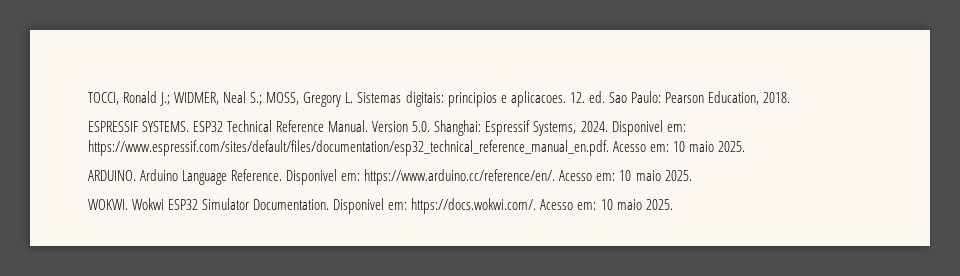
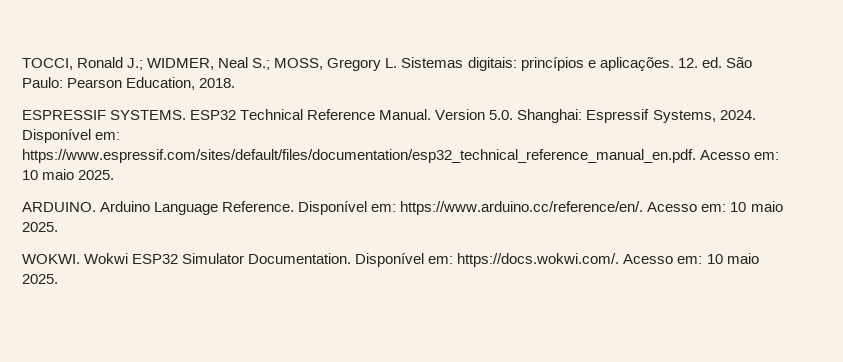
- TOCCI, Ronald J.; WIDMER, Neal S.; MOSS, Gregory L. Sistemas digitais: principios e aplicacoes.
+ TOCCI, Ronald J.; WIDMER, Neal S.; MOSS, Gregory L. Sistemas digitais: princípios e aplicações.
- 12. ed. Sao Paulo: Pearson Education, 2018.
+ 12. ed. São Paulo: Pearson Education, 2018.
- Disponivel em: https://www.espressif.com/sites/default/files/documentation/esp32_technical_reference_manual_en.pdf. Acesso em: 10 maio 2025.
+ Disponível em: https://www.espressif.com/sites/default/files/documentation/esp32_technical_reference_manual_en.pdf. Acesso em: 10 maio 2025.
- Disponivel em: https://www.arduino.cc/reference/en/. Acesso em: 10 maio 2025.
+ Disponível em: https://www.arduino.cc/reference/en/. Acesso em: 10 maio 2025.
- Disponivel em: https://docs.wokwi.com/. Acesso em: 10 maio 2025.
+ Disponível em: https://docs.wokwi.com/. Acesso em: 10 maio 2025.

